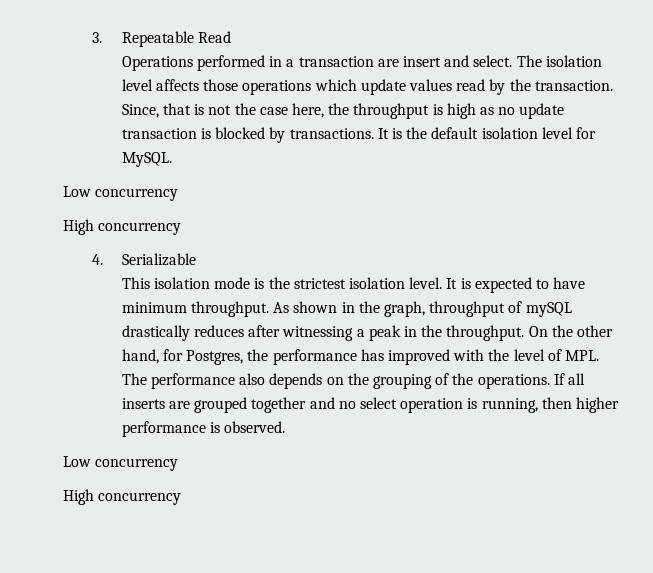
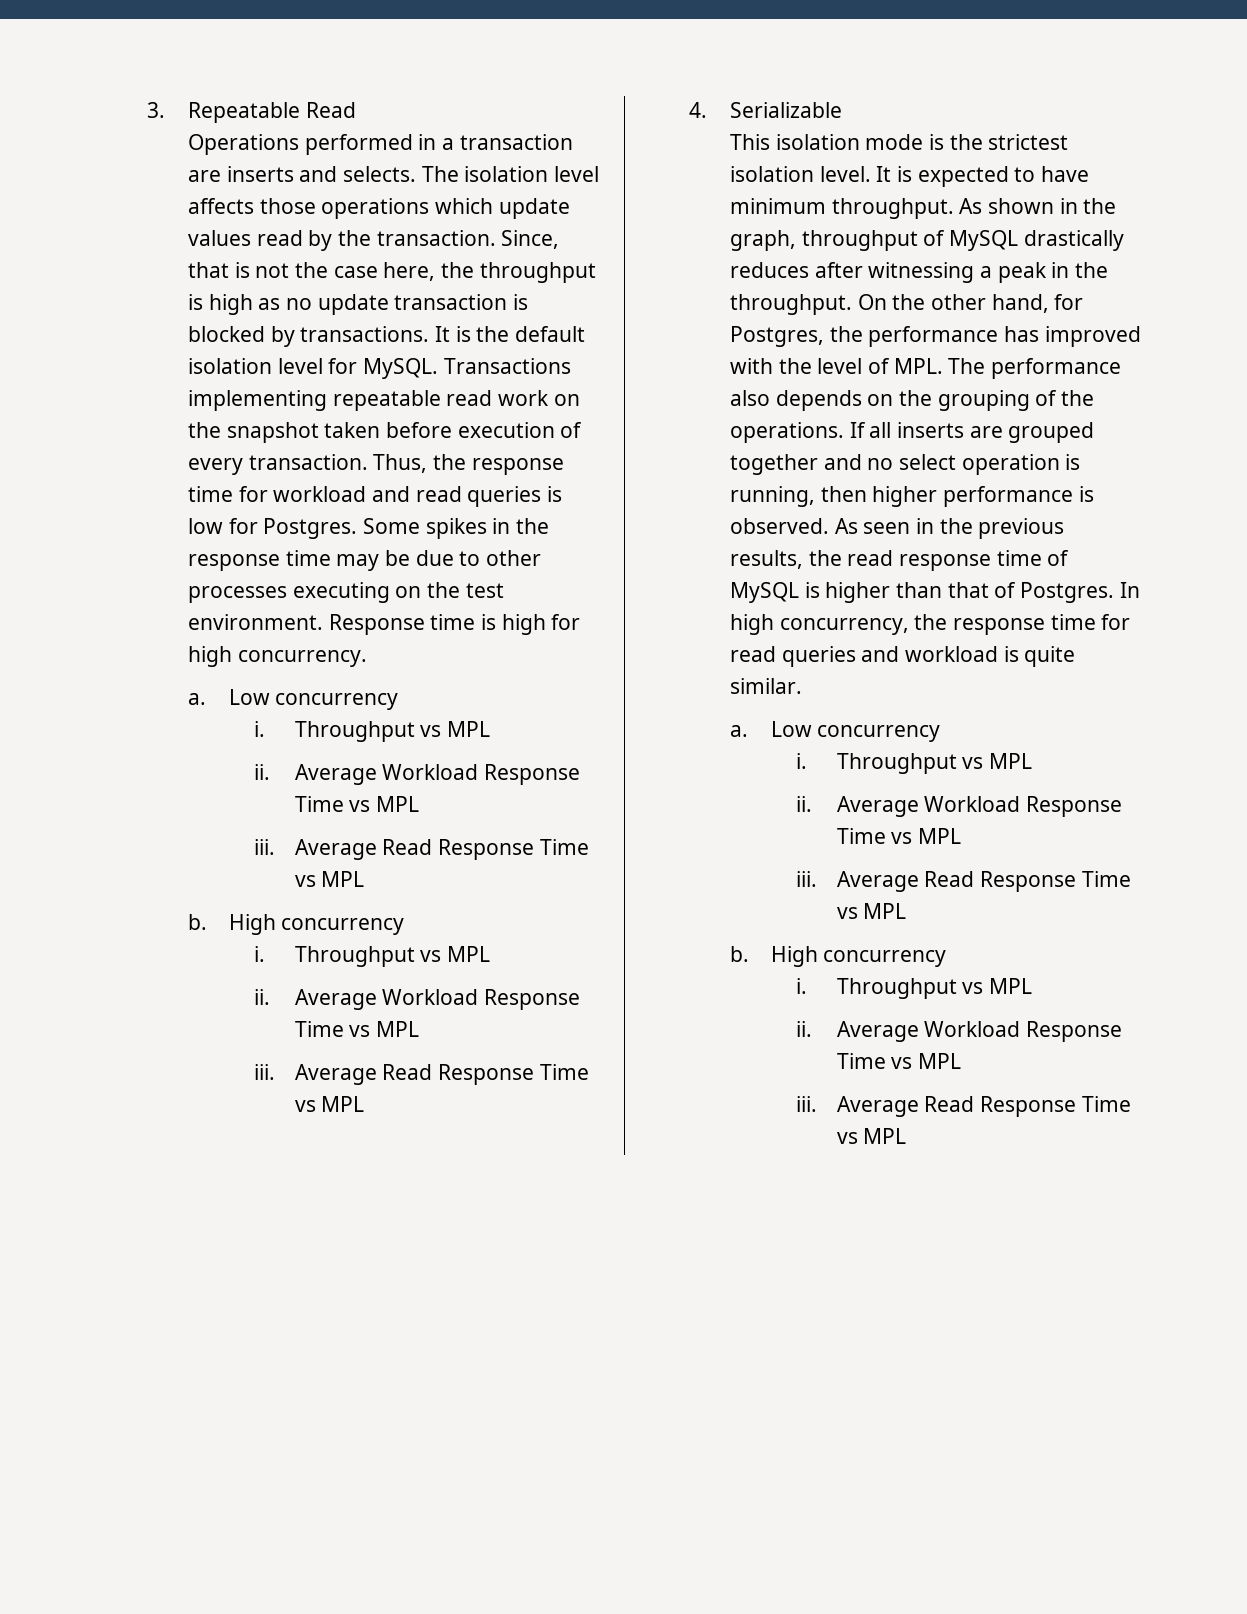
- Operations performed in a transaction are insert and select.
+ Operations performed in a transaction are inserts and selects.
- It is the default isolation level for MySQL.
- Low concurrency
- High concurrency
+ It is the default isolation level for MySQL. Transactions implementing repeatable read work on the snapshot taken before execution of every transaction. Thus, the response time for workload and read queries is low for Postgres. Some spikes in the response time may be due to other processes executing on the test environment. Response time is high for high concurrency.
+ a. Low concurrency
+ i. Throughput vs MPL
+ ii. Average Workload Response Time vs MPL
+ iii. Average Read Response Time vs MPL
+ b. High concurrency
+ i. Throughput vs MPL
+ ii. Average Workload Response Time vs MPL
+ iii. Average Read Response Time vs MPL
- As shown in the graph, throughput of mySQL drastically reduces after witnessing a peak in the throughput.
+ As shown in the graph, throughput of MySQL drastically reduces after witnessing a peak in the throughput.
- If all inserts are grouped together and no select operation is running, then higher performance is observed.
- Low concurrency
- High concurrency
+ If all inserts are grouped together and no select operation is running, then higher performance is observed. As seen in the previous results, the read response time of MySQL is higher than that of Postgres. In high concurrency, the response time for read queries and workload is quite similar.
+ a. Low concurrency
+ i. Throughput vs MPL
+ ii. Average Workload Response Time vs MPL
+ iii. Average Read Response Time vs MPL
+ b. High concurrency
+ i. Throughput vs MPL
+ ii. Average Workload Response Time vs MPL
+ iii. Average Read Response Time vs MPL

